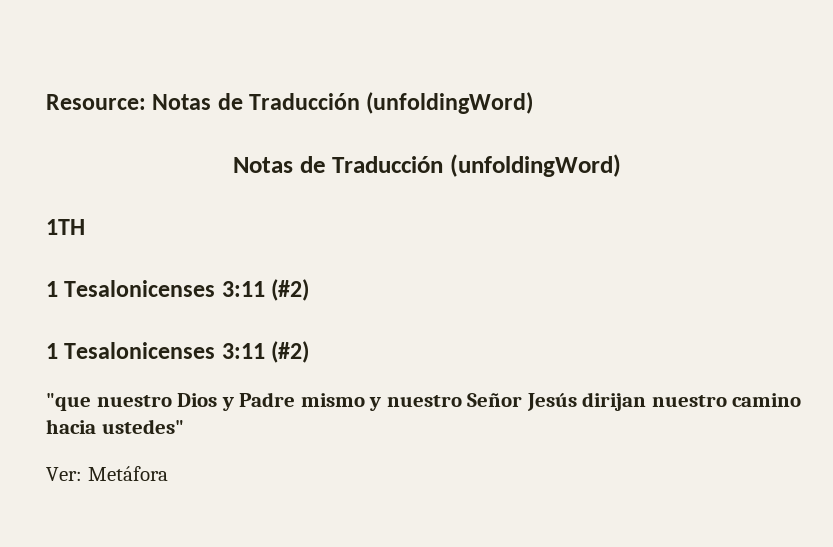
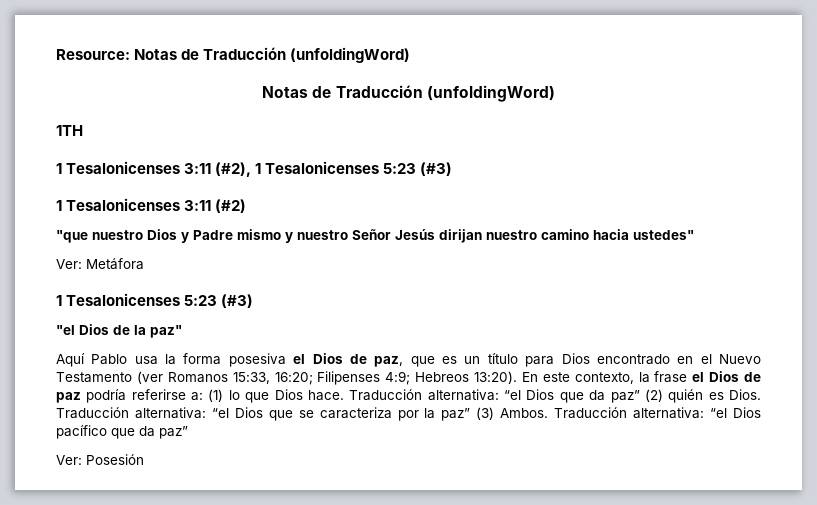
  1TH
- 1 Tesalonicenses 3:11 (#2)
+ 1 Tesalonicenses 3:11 (#2), 1 Tesalonicenses 5:23 (#3)
  Ver: Metáfora
+ 1 Tesalonicenses 5:23 (#3)
+ "el Dios de la paz"
+ Aquí Pablo usa la forma posesiva el Dios de paz, que es un título para Dios encontrado en el Nuevo Testamento (ver Romanos 15:33, 16:20; Filipenses 4:9; Hebreos 13:20). En este contexto, la frase el Dios de paz podría referirse a: (1) lo que Dios hace. Traducción alternativa: “el Dios que da paz” (2) quién es Dios. Traducción alternativa: “el Dios que se caracteriza por la paz” (3) Ambos. Traducción alternativa: “el Dios pacífico que da paz”
+ Ver: Posesión

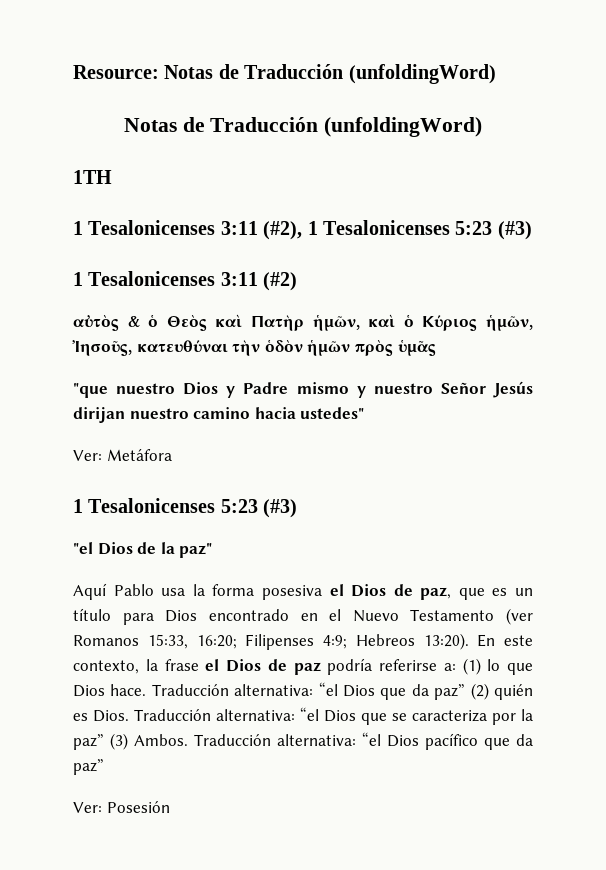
+ αὐτὸς & ὁ Θεὸς καὶ Πατὴρ ἡμῶν, καὶ ὁ Κύριος ἡμῶν, Ἰησοῦς, κατευθύναι τὴν ὁδὸν ἡμῶν πρὸς ὑμᾶς

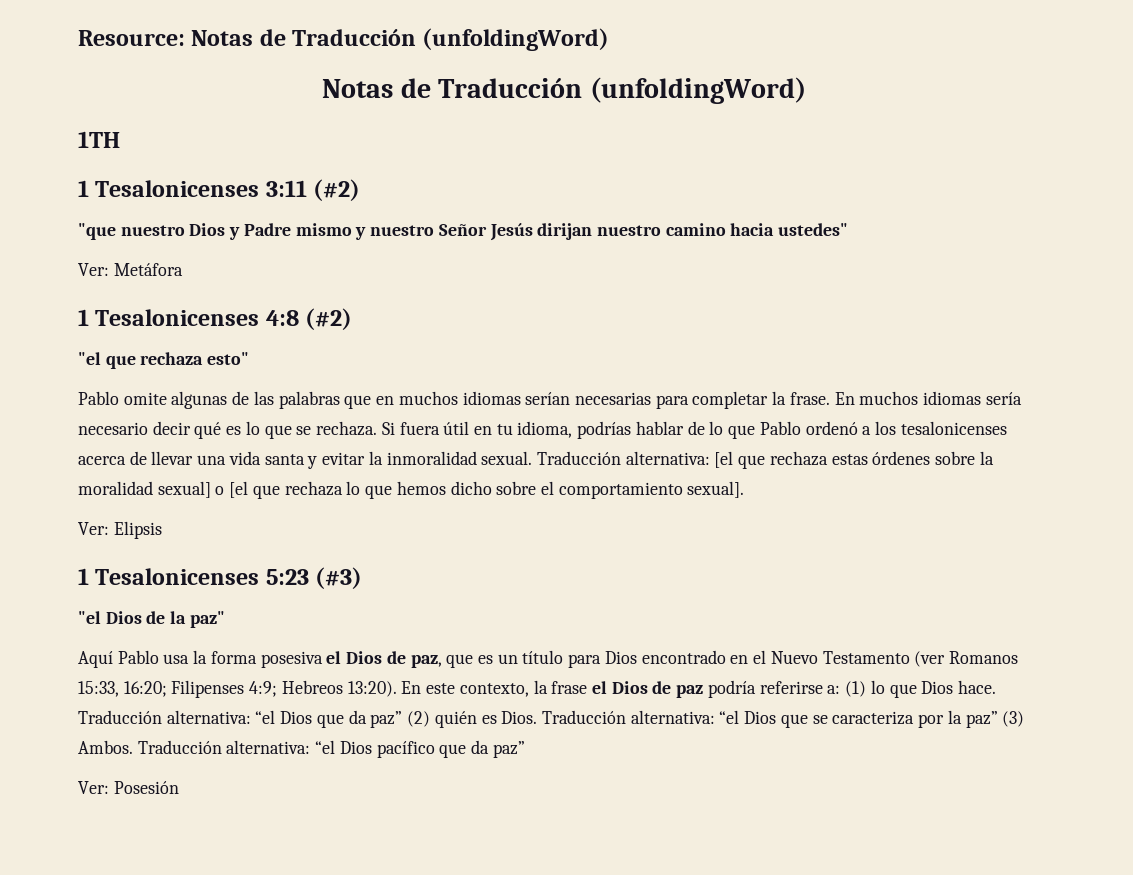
- 1 Tesalonicenses 3:11 (#2), 1 Tesalonicenses 5:23 (#3)
  1 Tesalonicenses 3:11 (#2)
- αὐτὸς & ὁ Θεὸς καὶ Πατὴρ ἡμῶν, καὶ ὁ Κύριος ἡμῶν, Ἰησοῦς, κατευθύναι τὴν ὁδὸν ἡμῶν πρὸς ὑμᾶς
+ 1 Tesalonicenses 4:8 (#2)
+ "el que rechaza esto"
+ Pablo omite algunas de las palabras que en muchos idiomas serían necesarias para completar la frase. En muchos idiomas sería necesario decir qué es lo que se rechaza. Si fuera útil en tu idioma, podrías hablar de lo que Pablo ordenó a los tesalonicenses acerca de llevar una vida santa y evitar la inmoralidad sexual. Traducción alternativa: [el que rechaza estas órdenes sobre la moralidad sexual] o [el que rechaza lo que hemos dicho sobre el comportamiento sexual].
+ Ver: Elipsis

